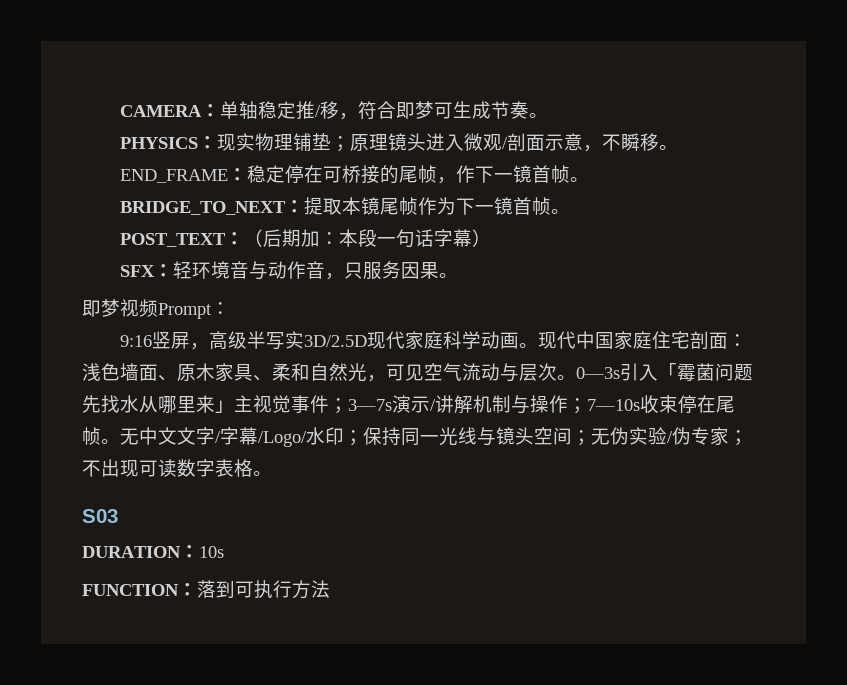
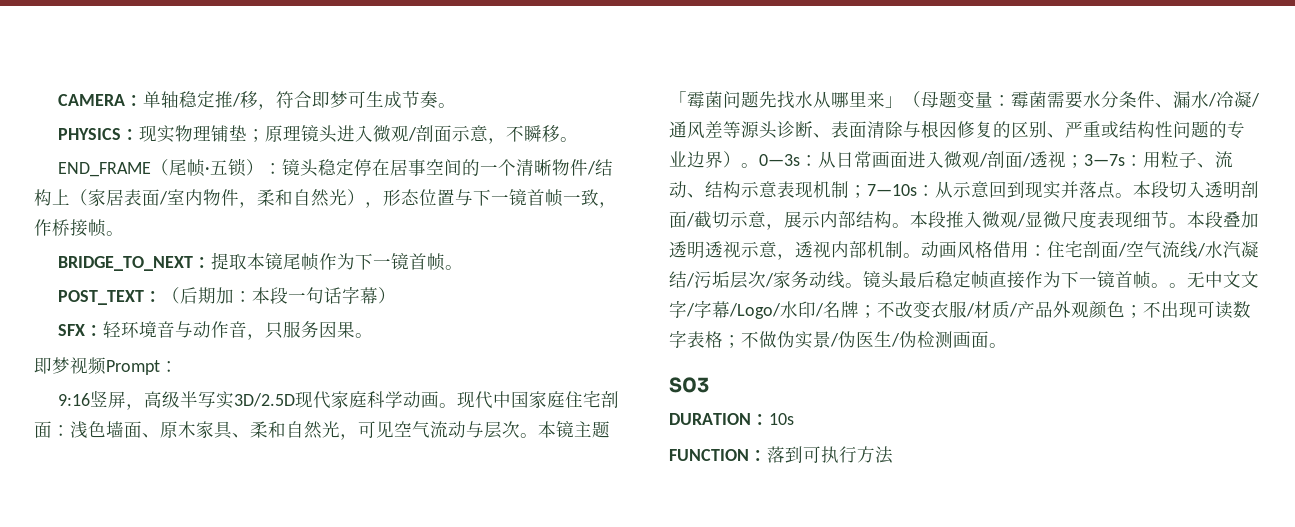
- END_FRAME：稳定停在可桥接的尾帧，作下一镜首帧。
+ END_FRAME（尾帧·五锁）：镜头稳定停在居事空间的一个清晰物件/结构上（家居表面/室内物件，柔和自然光），形态位置与下一镜首帧一致，作桥接帧。
- 0—3s引入「霉菌问题先找水从哪里来」主视觉事件；3—7s演示/讲解机制与操作；7—10s收束停在尾帧。
+ 本镜主题「霉菌问题先找水从哪里来」（母题变量：霉菌需要水分条件、漏水/冷凝/通风差等源头诊断、表面清除与根因修复的区别、严重或结构性问题的专业边界）。0—3s：从日常画面进入微观/剖面/透视；3—7s：用粒子、流动、结构示意表现机制；7—10s：从示意回到现实并落点。本段切入透明剖面/截切示意，展示内部结构。本段推入微观/显微尺度表现细节。本段叠加透明透视示意，透视内部机制。动画风格借用：住宅剖面/空气流线/水汽凝结/污垢层次/家务动线。镜头最后稳定帧直接作为下一镜首帧。。
- 无中文文字/字幕/Logo/水印；保持同一光线与镜头空间；无伪实验/伪专家；不出现可读数字表格。
+ 无中文文字/字幕/Logo/水印/名牌；不改变衣服/材质/产品外观颜色；不出现可读数字表格；不做伪实景/伪医生/伪检测画面。

